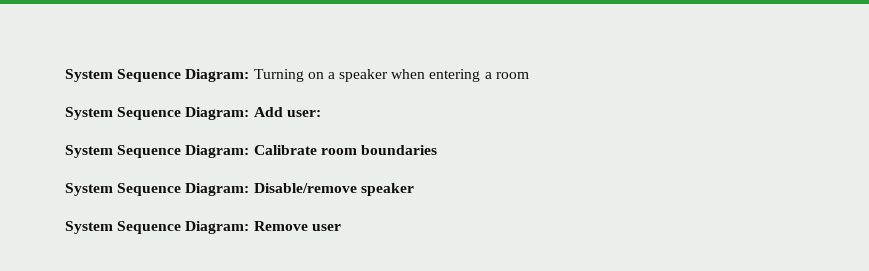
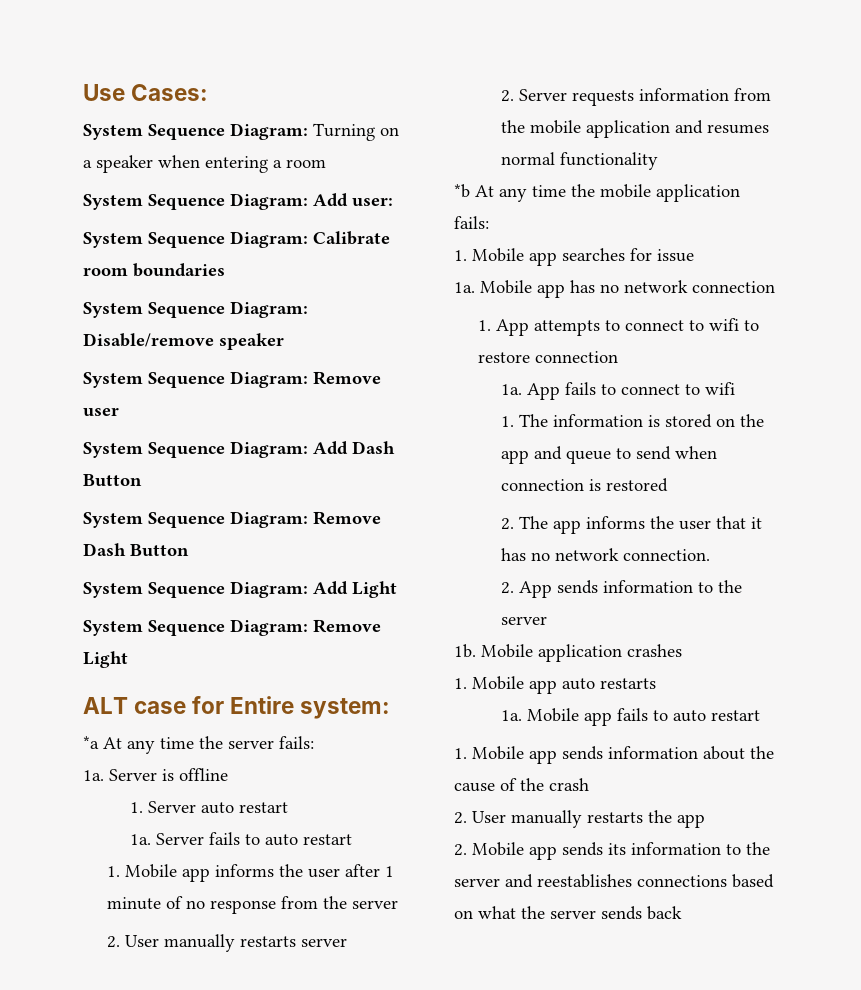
+ Use Cases:
+ System Sequence Diagram: Add Dash Button
+ System Sequence Diagram: Remove Dash Button
+ System Sequence Diagram: Add Light
+ System Sequence Diagram: Remove Light
+ ALT case for Entire system:
+ *a At any time the server fails:
+ 1a. Server is offline
+ 1. Server auto restart
+ 1a. Server fails to auto restart
+ 1. Mobile app informs the user after 1 minute of no response from the server
+ 2. User manually restarts server
+ 2. Server requests information from the mobile application and resumes normal functionality
+ *b At any time the mobile application fails:
+ 1. Mobile app searches for issue
+ 1a. Mobile app has no network connection
+ 1. App attempts to connect to wifi to restore connection
+ 1a. App fails to connect to wifi
+ 1. The information is stored on the app and queue to send when connection is restored
+ 2. The app informs the user that it has no network connection.
+ 2. App sends information to the server
+ 1b. Mobile application crashes
+ 1. Mobile app auto restarts
+ 1a. Mobile app fails to auto restart
+ 1. Mobile app sends information about the cause of the crash
+ 2. User manually restarts the app
+ 2. Mobile app sends its information to the server and reestablishes connections based on what the server sends back

